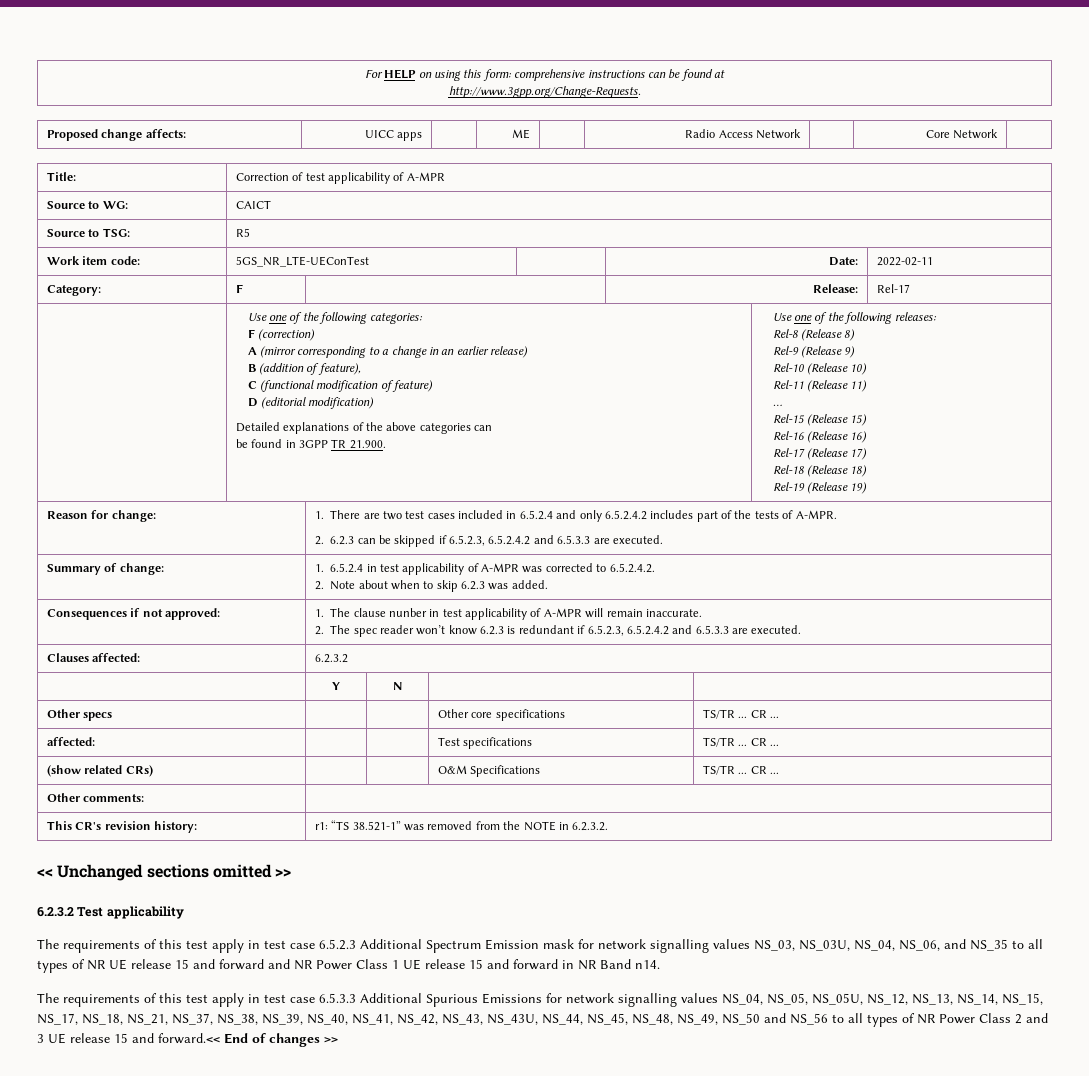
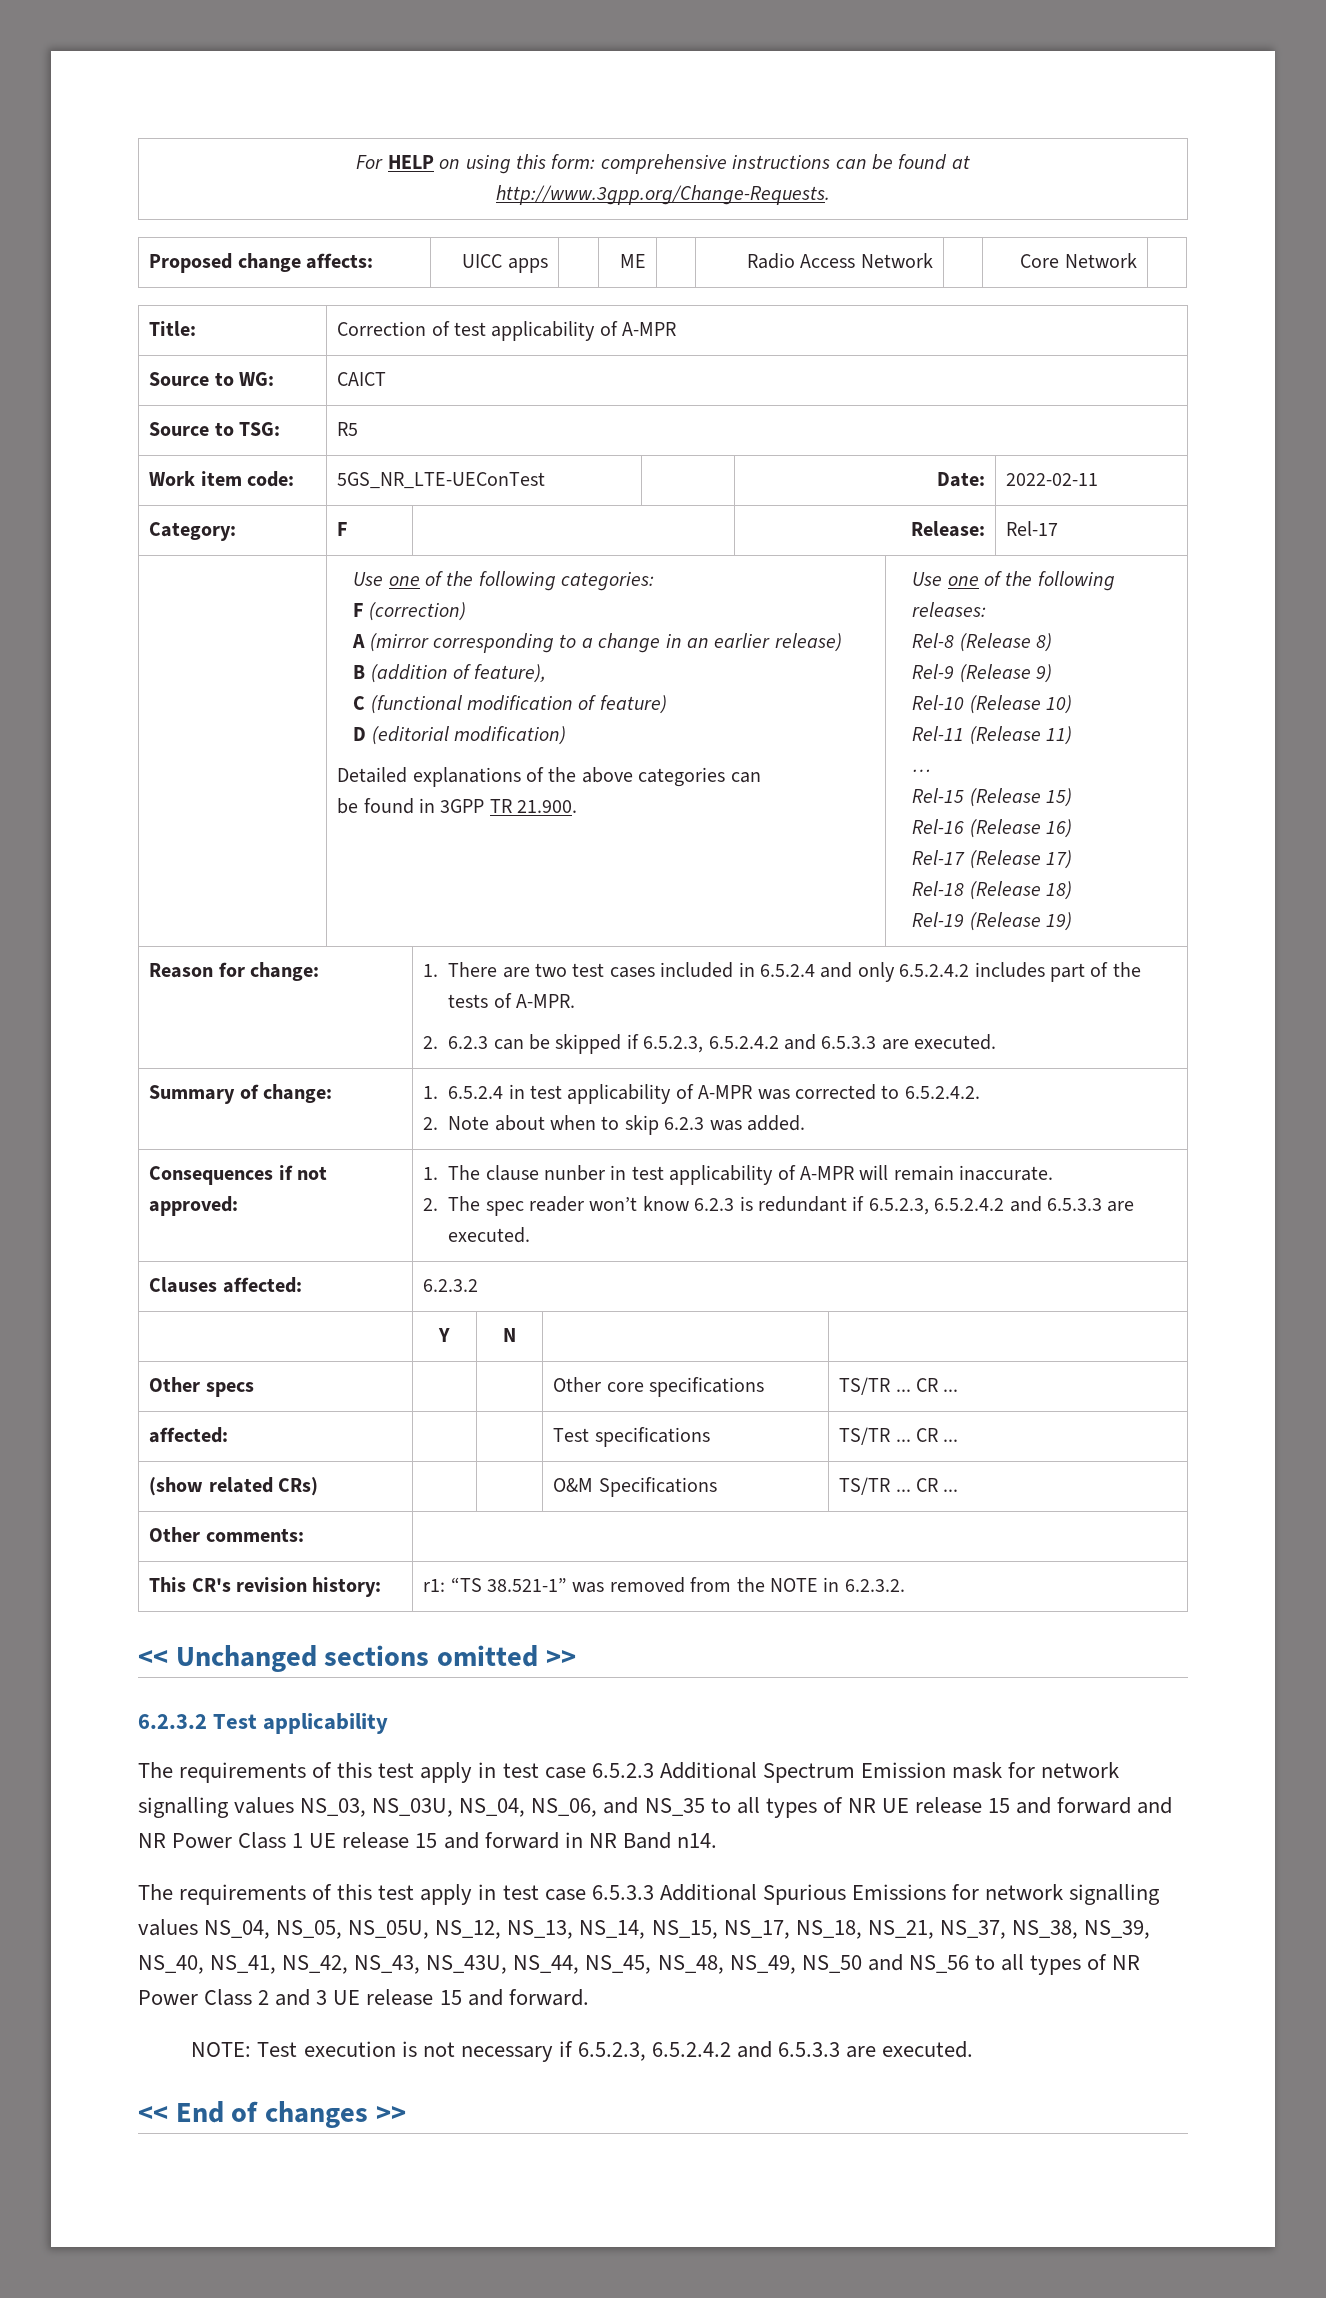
- The requirements of this test apply in test case 6.5.3.3 Additional Spurious Emissions for network signalling values NS_04, NS_05, NS_05U, NS_12, NS_13, NS_14, NS_15, NS_17, NS_18, NS_21, NS_37, NS_38, NS_39, NS_40, NS_41, NS_42, NS_43, NS_43U, NS_44, NS_45, NS_48, NS_49, NS_50 and NS_56 to all types of NR Power Class 2 and 3 UE release 15 and forward.<< End of changes >>
+ The requirements of this test apply in test case 6.5.3.3 Additional Spurious Emissions for network signalling values NS_04, NS_05, NS_05U, NS_12, NS_13, NS_14, NS_15, NS_17, NS_18, NS_21, NS_37, NS_38, NS_39, NS_40, NS_41, NS_42, NS_43, NS_43U, NS_44, NS_45, NS_48, NS_49, NS_50 and NS_56 to all types of NR Power Class 2 and 3 UE release 15 and forward.
+ NOTE: Test execution is not necessary if 6.5.2.3, 6.5.2.4.2 and 6.5.3.3 are executed.
+ << End of changes >>

